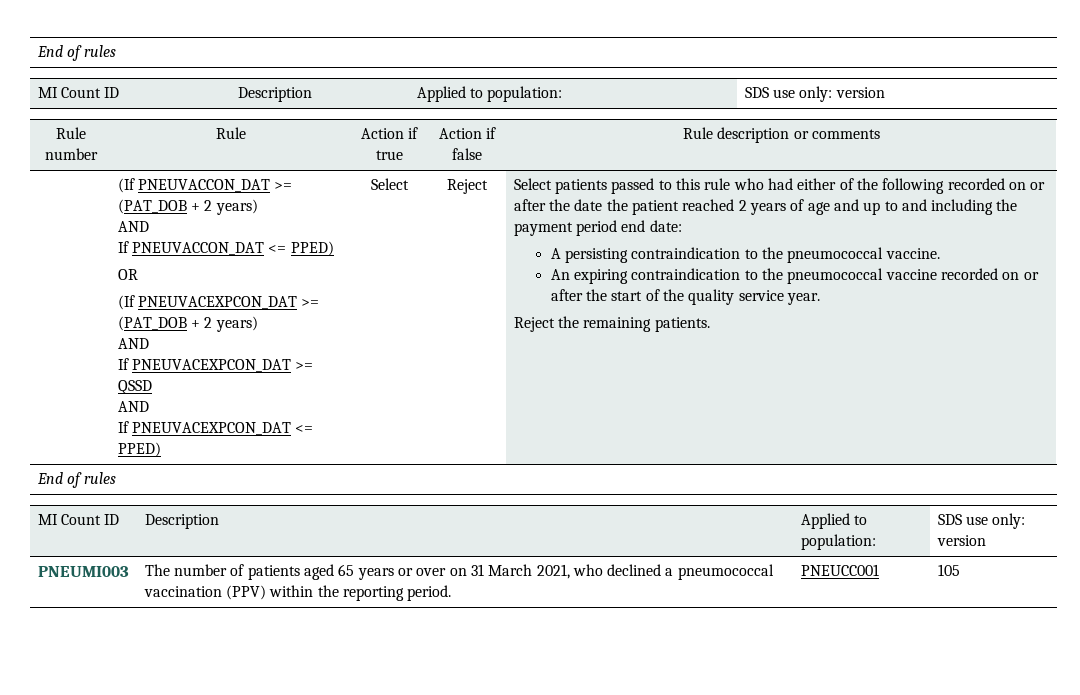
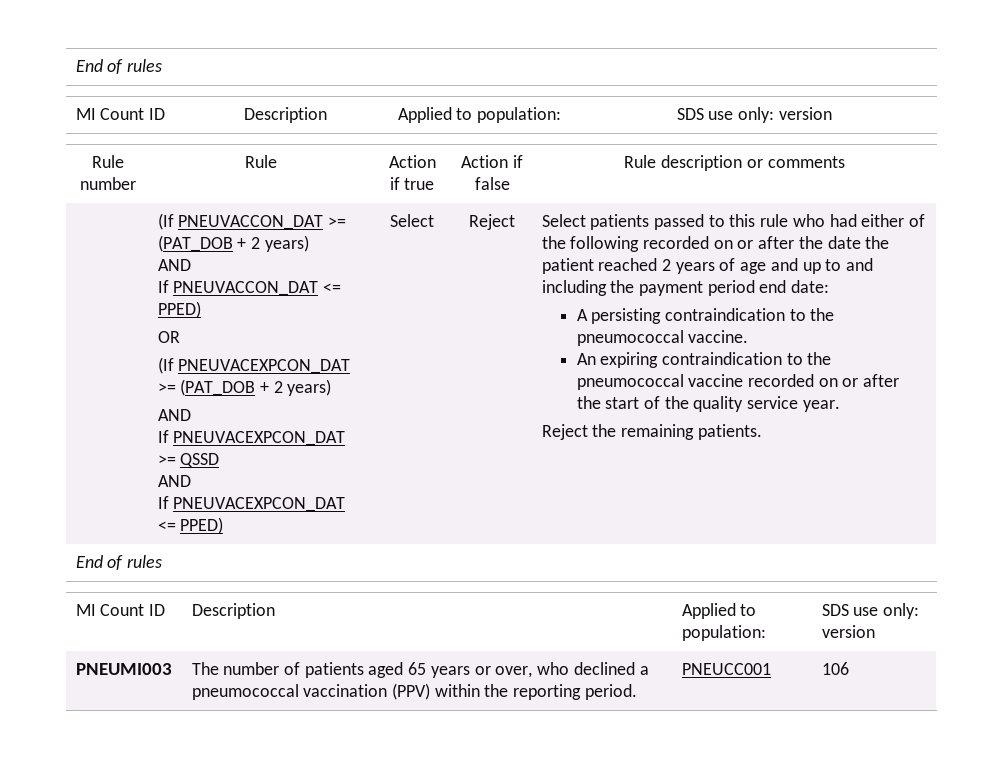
- PNEUMI003 | The number of patients aged 65 years or over on 31 March 2021, who declined a pneumococcal vaccination (PPV) within the reporting period. | PNEUCC001 | 105
+ PNEUMI003 | The number of patients aged 65 years or over, who declined a pneumococcal vaccination (PPV) within the reporting period. | PNEUCC001 | 106

